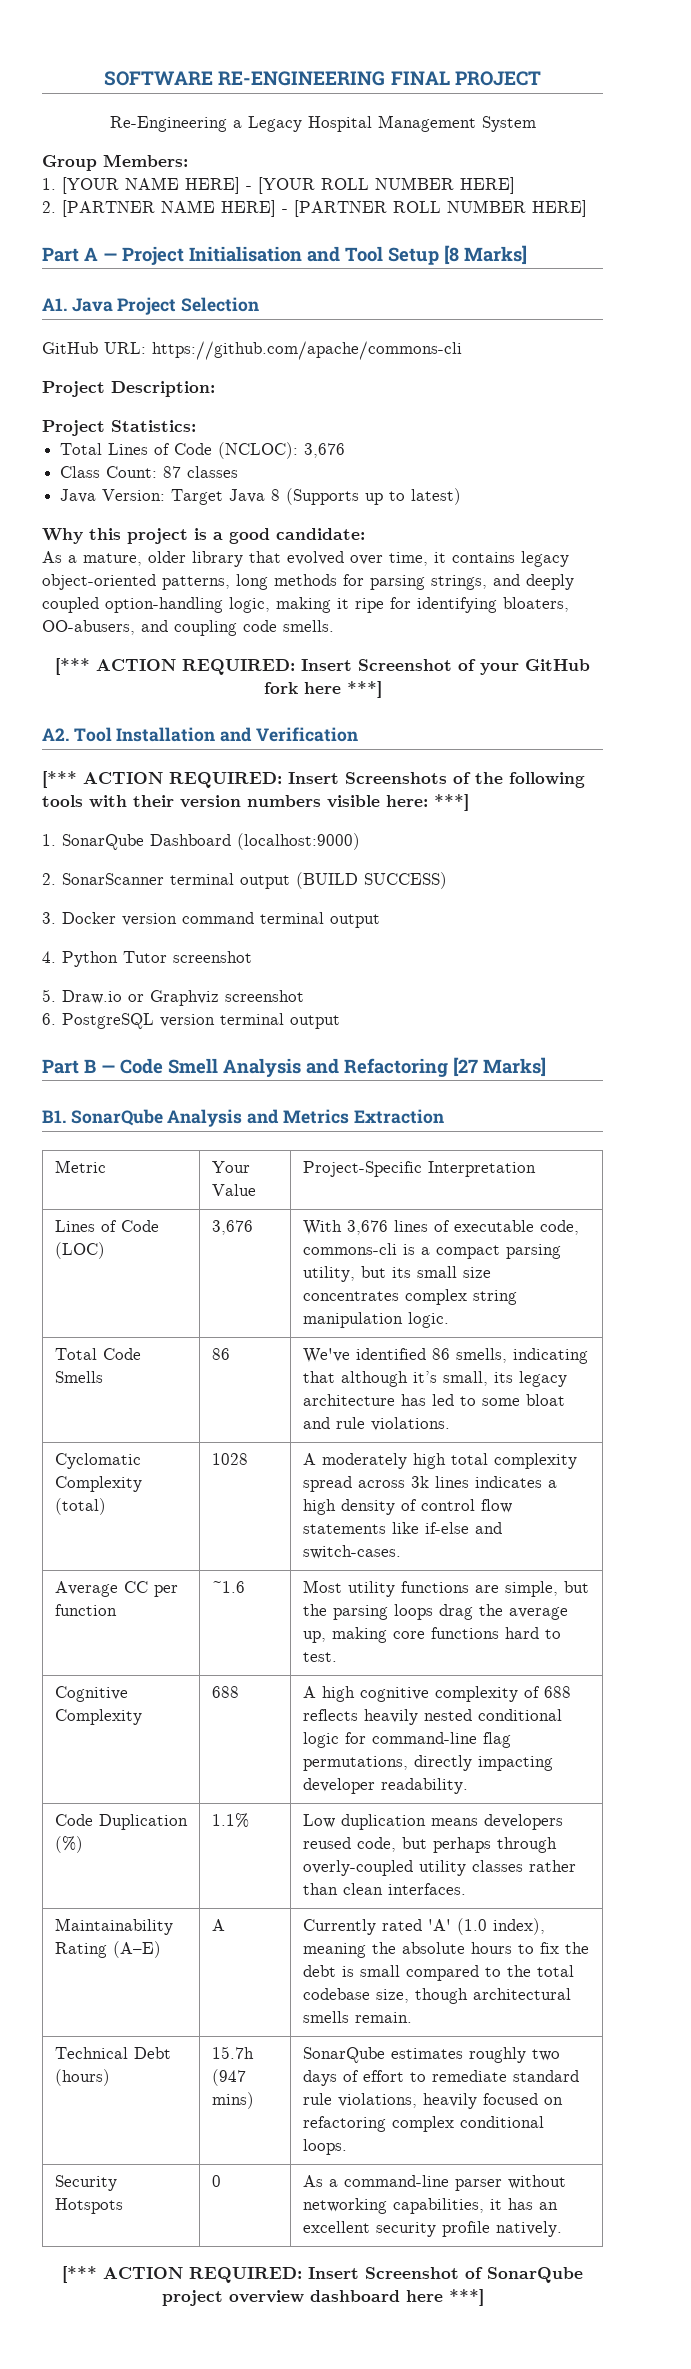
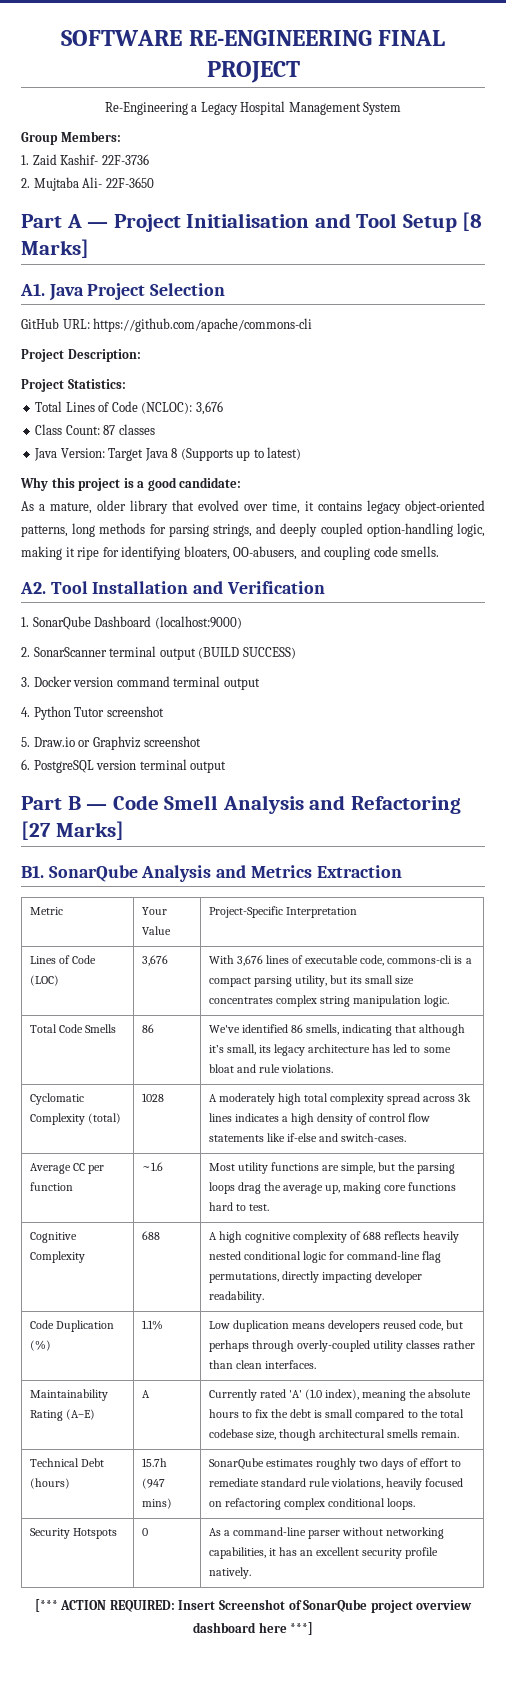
- 1. [YOUR NAME HERE] - [YOUR ROLL NUMBER HERE]
- 2. [PARTNER NAME HERE] - [PARTNER ROLL NUMBER HERE]
+ 1. Zaid Kashif- 22F-3736
+ 2. Mujtaba Ali- 22F-3650
- [*** ACTION REQUIRED: Insert Screenshot of your GitHub fork here ***]
- [*** ACTION REQUIRED: Insert Screenshots of the following tools with their version numbers visible here: ***]

